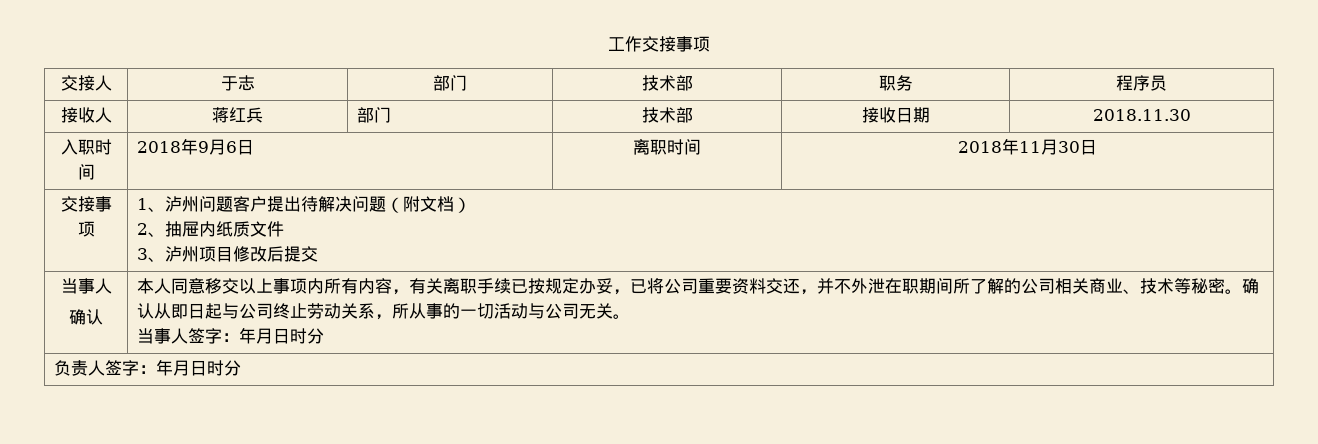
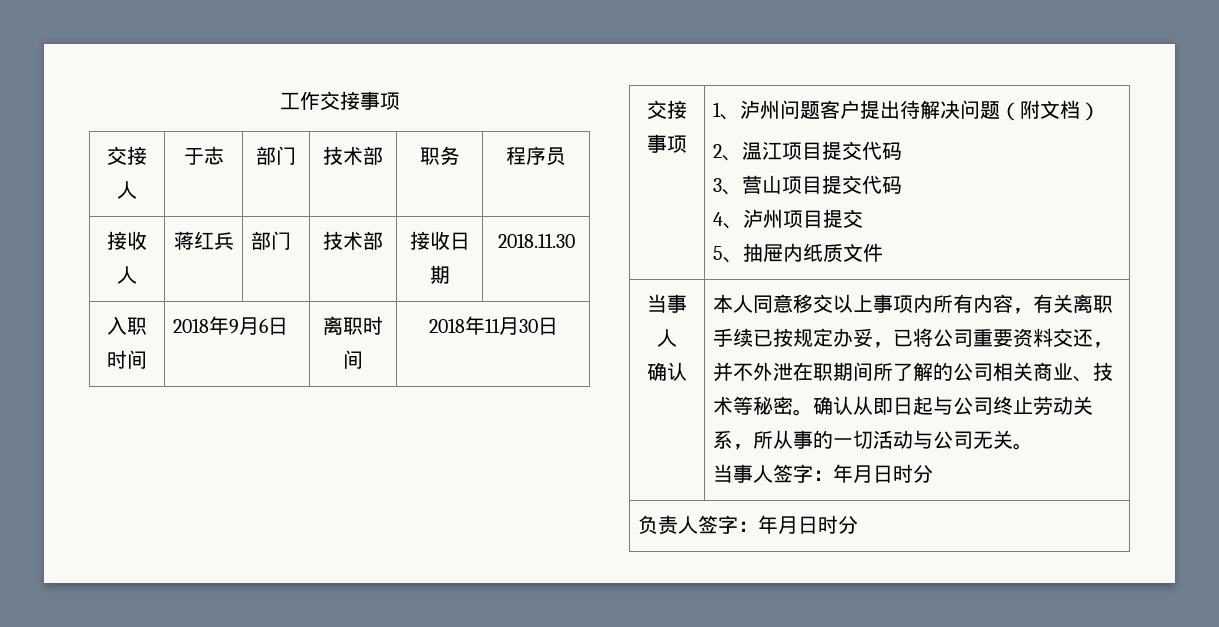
  交接事项 | 1、泸州问题客户提出待解决问题（附文档）
- 2、抽屉内纸质文件
- 3、泸州项目修改后提交
+ 2、温江项目提交代码
+ 3、营山项目提交代码
+ 4、泸州项目提交
+ 5、抽屉内纸质文件

